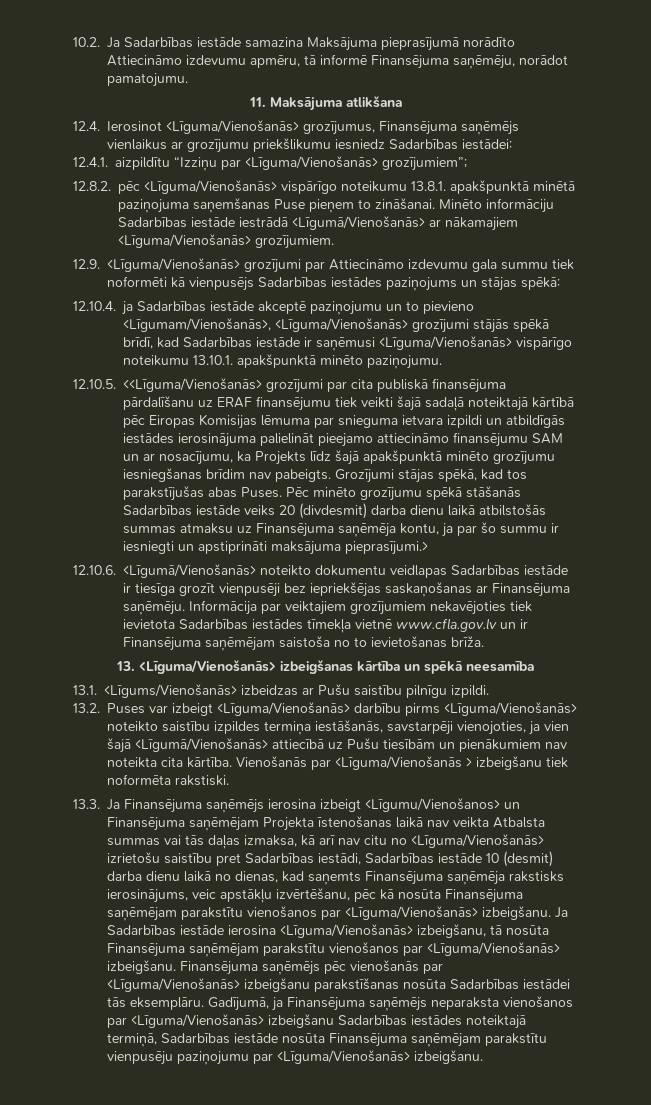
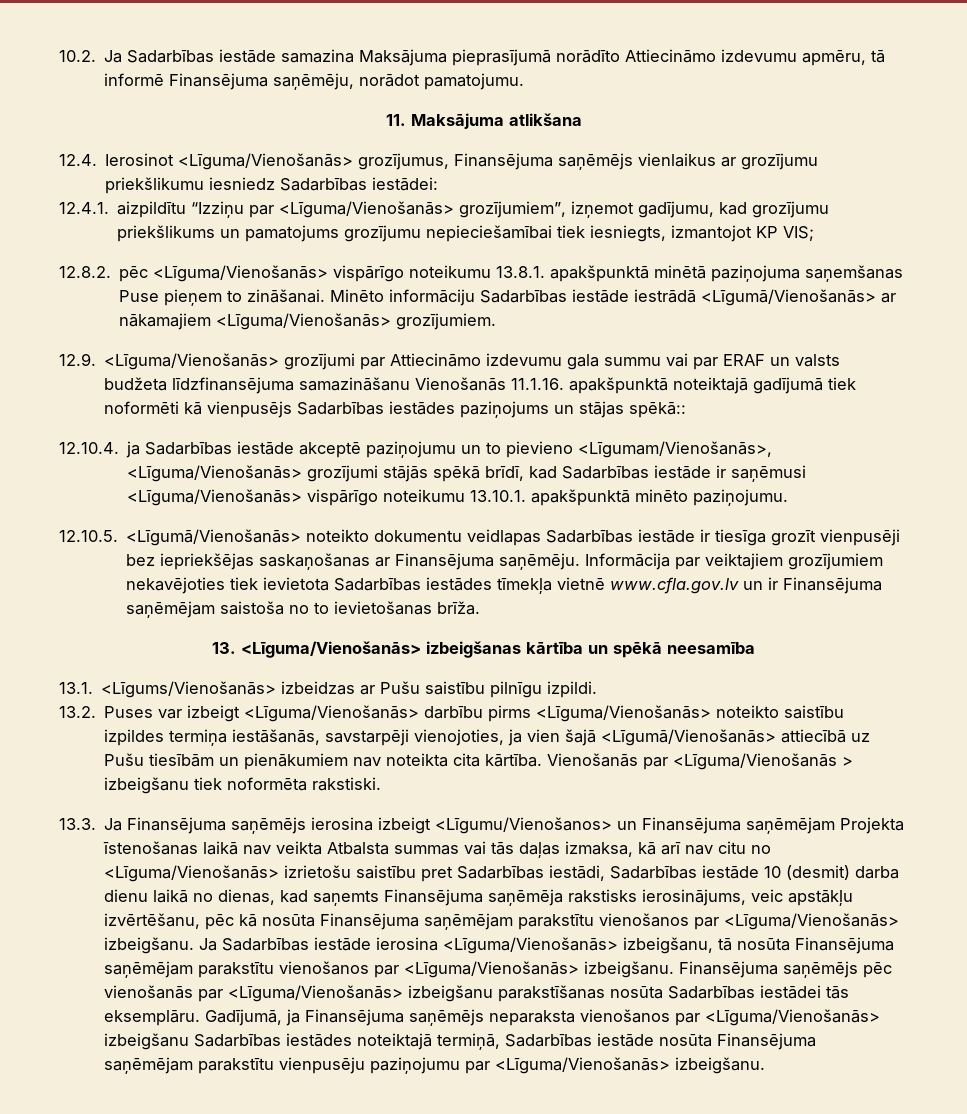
- 12.4.1. aizpildītu “Izziņu par <Līguma/Vienošanās> grozījumiem”;
+ 12.4.1. aizpildītu “Izziņu par <Līguma/Vienošanās> grozījumiem”, izņemot gadījumu, kad grozījumu priekšlikums un pamatojums grozījumu nepieciešamībai tiek iesniegts, izmantojot KP VIS;
- 12.9. <Līguma/Vienošanās> grozījumi par Attiecināmo izdevumu gala summu tiek noformēti kā vienpusējs Sadarbības iestādes paziņojums un stājas spēkā:
+ 12.9. <Līguma/Vienošanās> grozījumi par Attiecināmo izdevumu gala summu vai par ERAF un valsts budžeta līdzfinansējuma samazināšanu Vienošanās 11.1.16. apakšpunktā noteiktajā gadījumā tiek noformēti kā vienpusējs Sadarbības iestādes paziņojums un stājas spēkā::
- 12.10.5. <<Līguma/Vienošanās> grozījumi par cita publiskā finansējuma pārdalīšanu uz ERAF finansējumu tiek veikti šajā sadaļā noteiktajā kārtībā pēc Eiropas Komisijas lēmuma par snieguma ietvara izpildi un atbildīgās iestādes ierosinājuma palielināt pieejamo attiecināmo finansējumu SAM un ar nosacījumu, ka Projekts līdz šajā apakšpunktā minēto grozījumu iesniegšanas brīdim nav pabeigts. Grozījumi stājas spēkā, kad tos parakstījušas abas Puses. Pēc minēto grozījumu spēkā stāšanās Sadarbības iestāde veiks 20 (divdesmit) darba dienu laikā atbilstošās summas atmaksu uz Finansējuma saņēmēja kontu, ja par šo summu ir iesniegti un apstiprināti maksājuma pieprasījumi.>
- 12.10.6. <Līgumā/Vienošanās> noteikto dokumentu veidlapas Sadarbības iestāde ir tiesīga grozīt vienpusēji bez iepriekšējas saskaņošanas ar Finansējuma saņēmēju.
+ 12.10.5. <Līgumā/Vienošanās> noteikto dokumentu veidlapas Sadarbības iestāde ir tiesīga grozīt vienpusēji bez iepriekšējas saskaņošanas ar Finansējuma saņēmēju.

